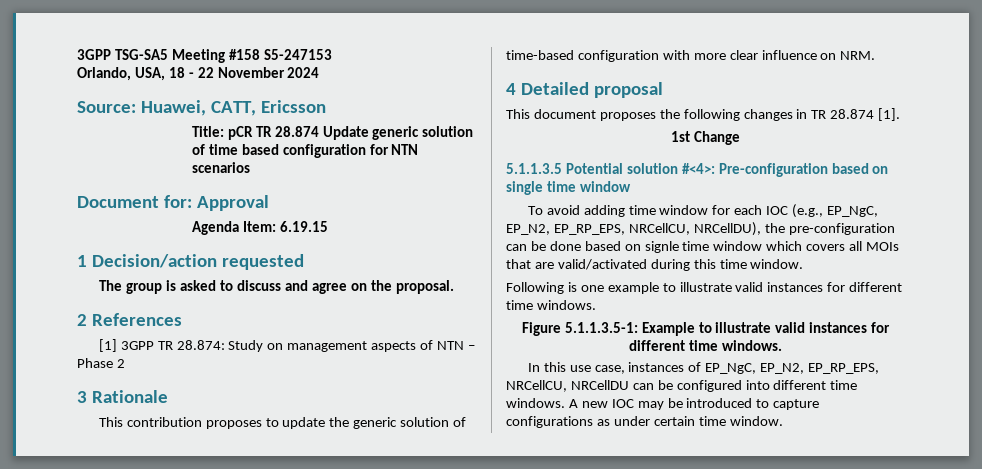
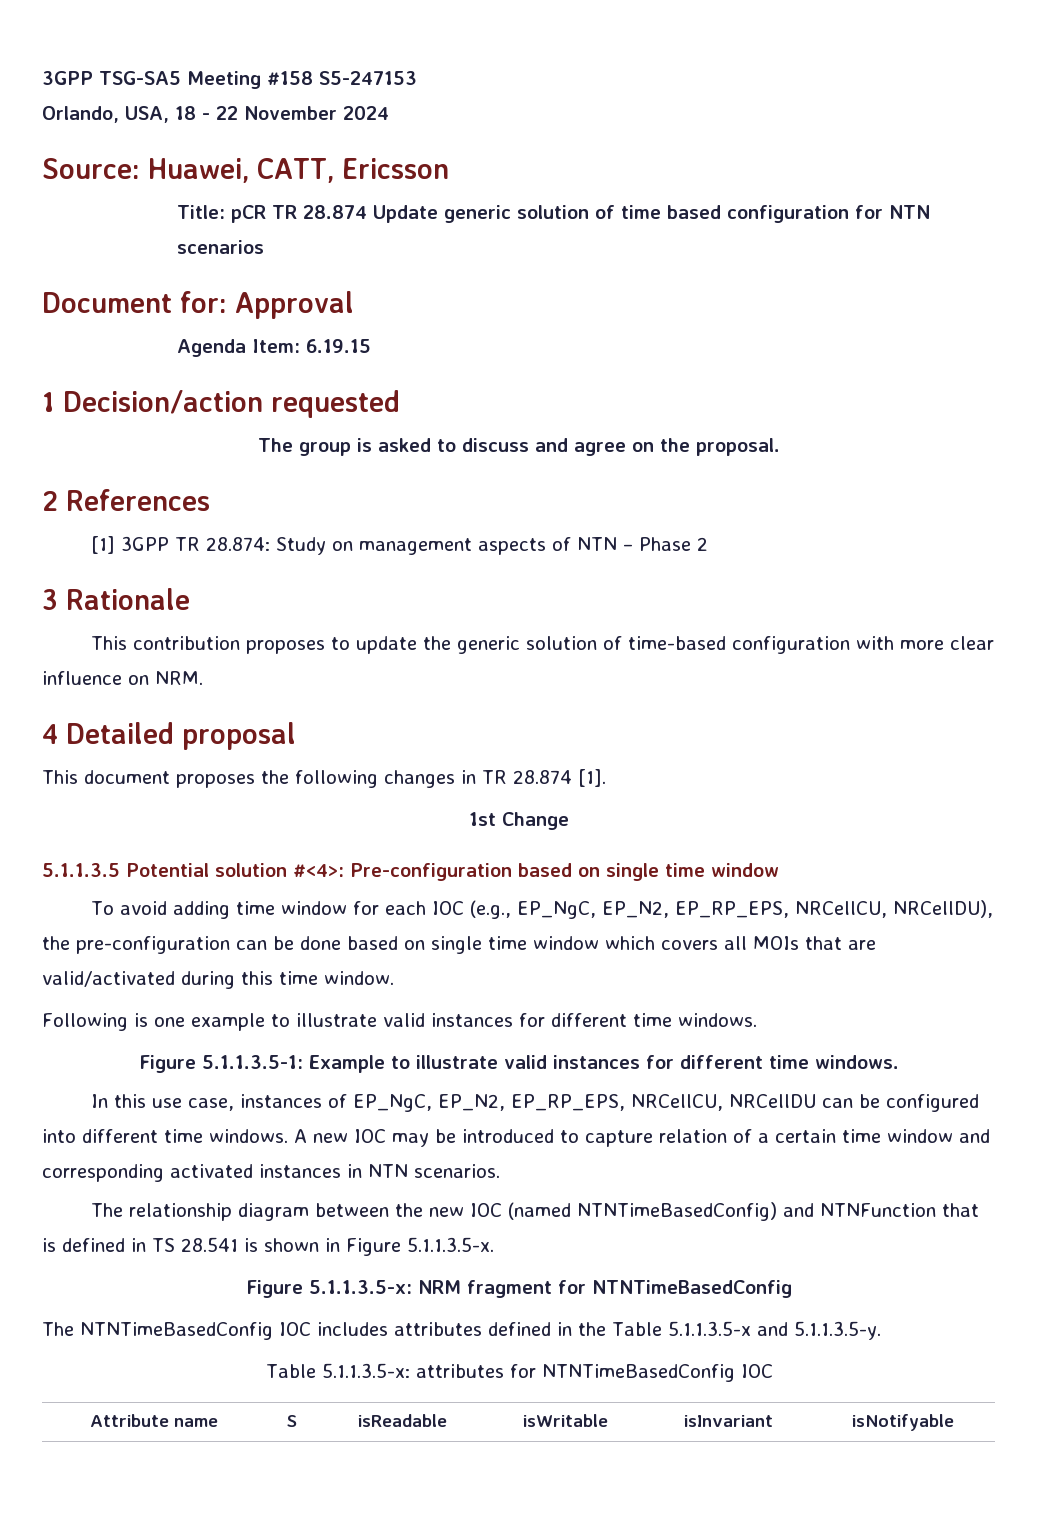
- To avoid adding time window for each IOC (e.g., EP_NgC, EP_N2, EP_RP_EPS, NRCellCU, NRCellDU), the pre-configuration can be done based on signle time window which covers all MOIs that are valid/activated during this time window.
+ To avoid adding time window for each IOC (e.g., EP_NgC, EP_N2, EP_RP_EPS, NRCellCU, NRCellDU), the pre-configuration can be done based on single time window which covers all MOIs that are valid/activated during this time window.
- A new IOC may be introduced to capture configurations as under certain time window.
+ A new IOC may be introduced to capture relation of a certain time window and corresponding activated instances in NTN scenarios.
+ The relationship diagram between the new IOC (named NTNTimeBasedConfig) and NTNFunction that is defined in TS 28.541 is shown in Figure 5.1.1.3.5-x.
+ Figure 5.1.1.3.5-x: NRM fragment for NTNTimeBasedConfig
+ The NTNTimeBasedConfig IOC includes attributes defined in the Table 5.1.1.3.5-x and 5.1.1.3.5-y.
+ Table 5.1.1.3.5-x: attributes for NTNTimeBasedConfig IOC
+ Attribute name | S | isReadable | isWritable | isInvariant | isNotifyable

